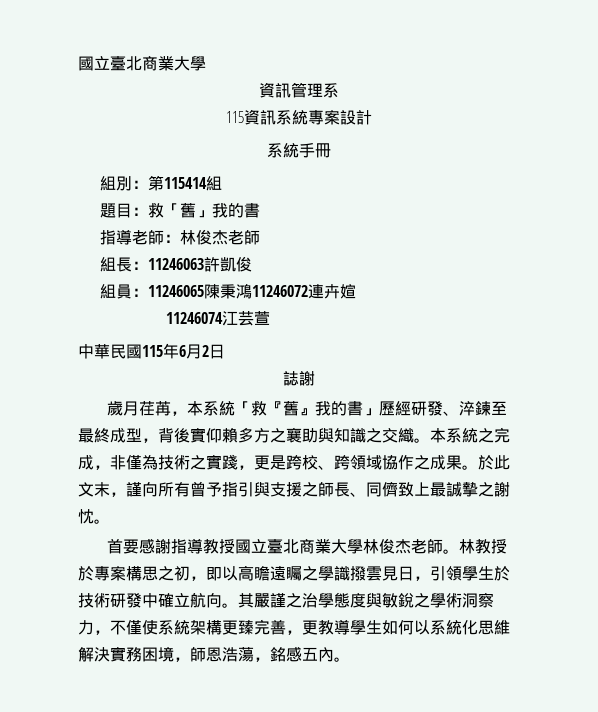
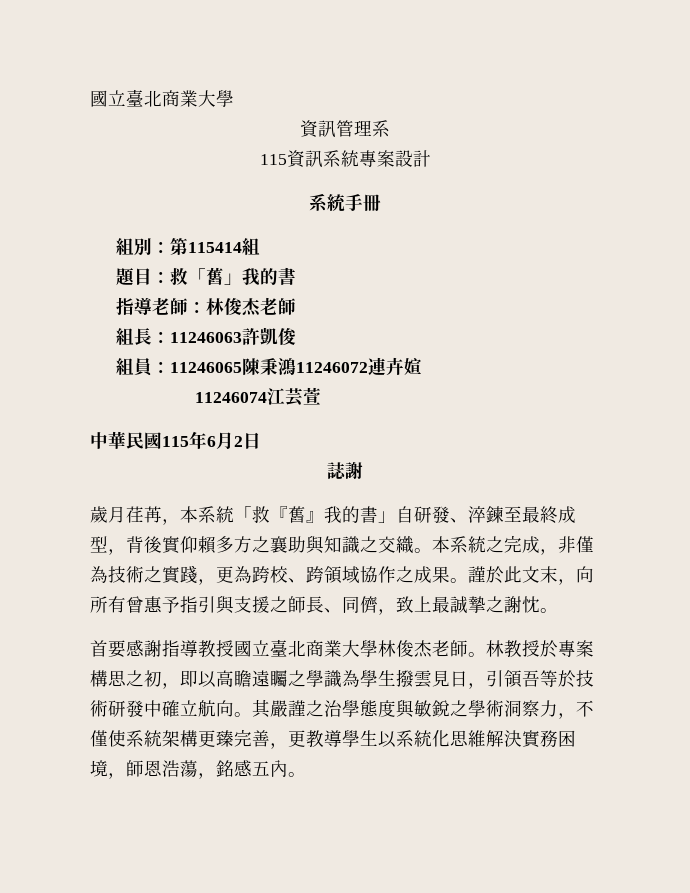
- 歲月荏苒，本系統「救『舊』我的書」歷經研發、淬鍊至最終成型，背後實仰賴多方之襄助與知識之交織。
+ 歲月荏苒，本系統「救『舊』我的書」自研發、淬鍊至最終成型，背後實仰賴多方之襄助與知識之交織。
- 本系統之完成，非僅為技術之實踐，更是跨校、跨領域協作之成果。
+ 本系統之完成，非僅為技術之實踐，更為跨校、跨領域協作之成果。
- 於此文末，謹向所有曾予指引與支援之師長、同儕致上最誠摯之謝忱。
+ 謹於此文末，向所有曾惠予指引與支援之師長、同儕，致上最誠摯之謝忱。
- 林教授於專案構思之初，即以高瞻遠矚之學識撥雲見日，引領學生於技術研發中確立航向。
+ 林教授於專案構思之初，即以高瞻遠矚之學識為學生撥雲見日，引領吾等於技術研發中確立航向。
- 其嚴謹之治學態度與敏銳之學術洞察力，不僅使系統架構更臻完善，更教導學生如何以系統化思維解決實務困境，師恩浩蕩，銘感五內。
+ 其嚴謹之治學態度與敏銳之學術洞察力，不僅使系統架構更臻完善，更教導學生以系統化思維解決實務困境，師恩浩蕩，銘感五內。

